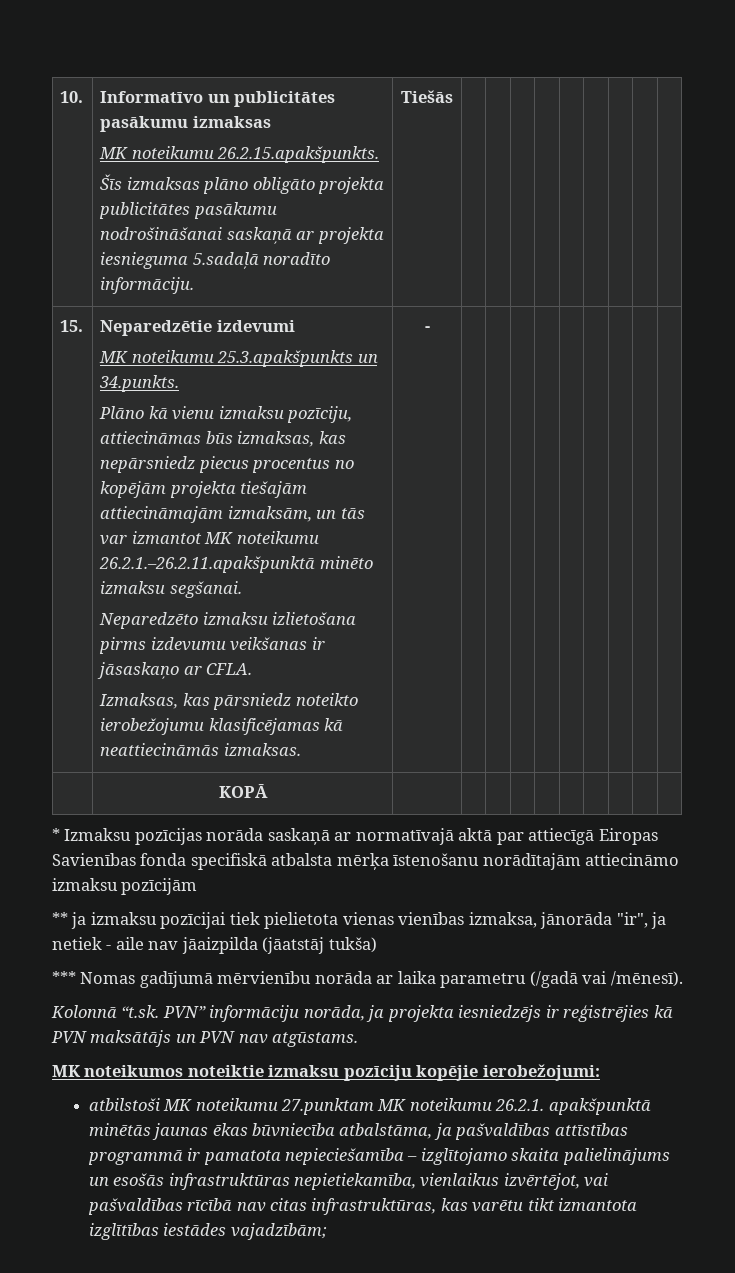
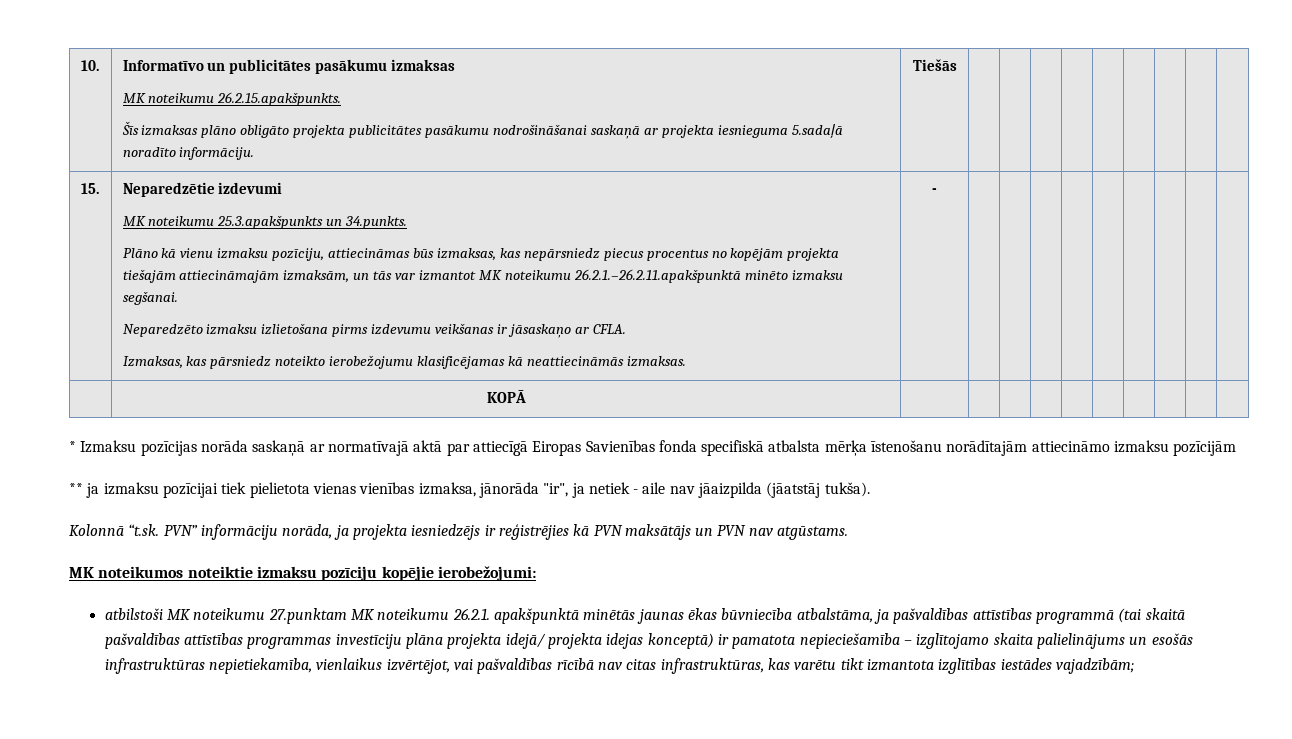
- ** ja izmaksu pozīcijai tiek pielietota vienas vienības izmaksa, jānorāda "ir", ja netiek - aile nav jāaizpilda (jāatstāj tukša)
- *** Nomas gadījumā mērvienību norāda ar laika parametru (/gadā vai /mēnesī).
+ ** ja izmaksu pozīcijai tiek pielietota vienas vienības izmaksa, jānorāda "ir", ja netiek - aile nav jāaizpilda (jāatstāj tukša).
- atbilstoši MK noteikumu 27.punktam MK noteikumu 26.2.1. apakšpunktā minētās jaunas ēkas būvniecība atbalstāma, ja pašvaldības attīstības programmā ir pamatota nepieciešamība – izglītojamo skaita palielinājums un esošās infrastruktūras nepietiekamība, vienlaikus izvērtējot, vai pašvaldības rīcībā nav citas infrastruktūras, kas varētu tikt izmantota izglītības iestādes vajadzībām;
+ atbilstoši MK noteikumu 27.punktam MK noteikumu 26.2.1. apakšpunktā minētās jaunas ēkas būvniecība atbalstāma, ja pašvaldības attīstības programmā (tai skaitā pašvaldības attīstības programmas investīciju plāna projekta idejā/ projekta idejas konceptā) ir pamatota nepieciešamība – izglītojamo skaita palielinājums un esošās infrastruktūras nepietiekamība, vienlaikus izvērtējot, vai pašvaldības rīcībā nav citas infrastruktūras, kas varētu tikt izmantota izglītības iestādes vajadzībām;

